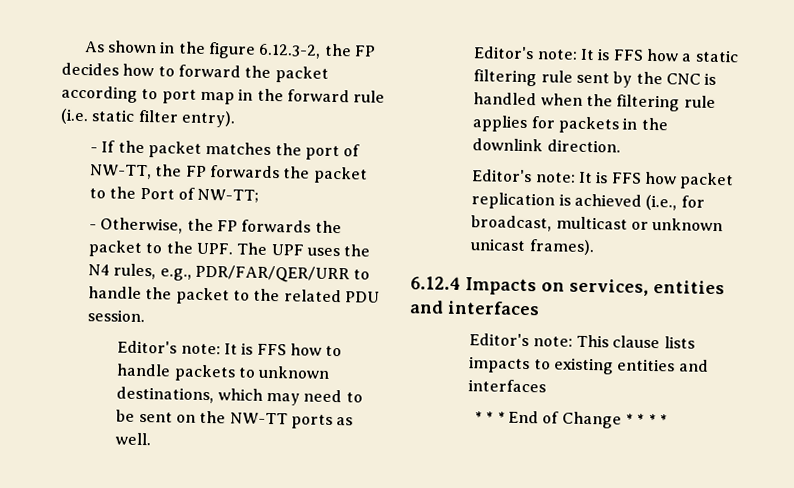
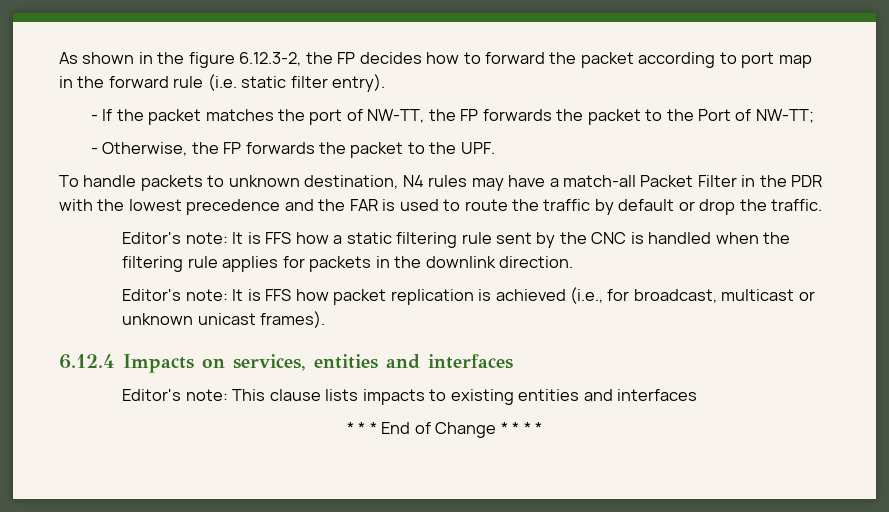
- - Otherwise, the FP forwards the packet to the UPF. The UPF uses the N4 rules, e.g., PDR/FAR/QER/URR to handle the packet to the related PDU session.
- Editor's note: It is FFS how to handle packets to unknown destinations, which may need to be sent on the NW-TT ports as well.
+ - Otherwise, the FP forwards the packet to the UPF.
+ To handle packets to unknown destination, N4 rules may have a match-all Packet Filter in the PDR with the lowest precedence and the FAR is used to route the traffic by default or drop the traffic.

